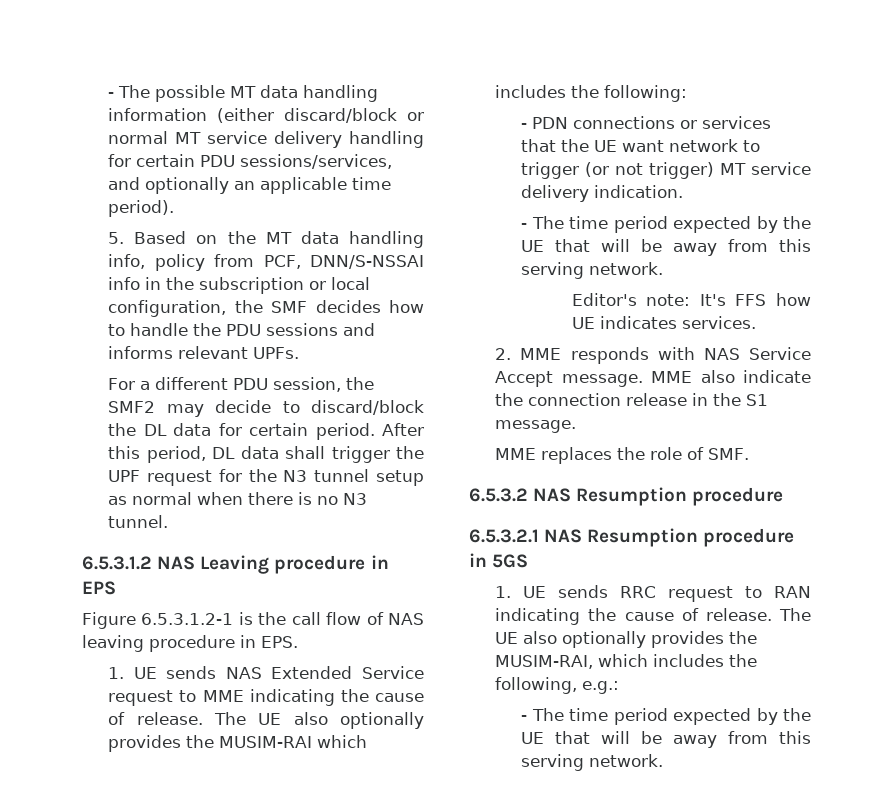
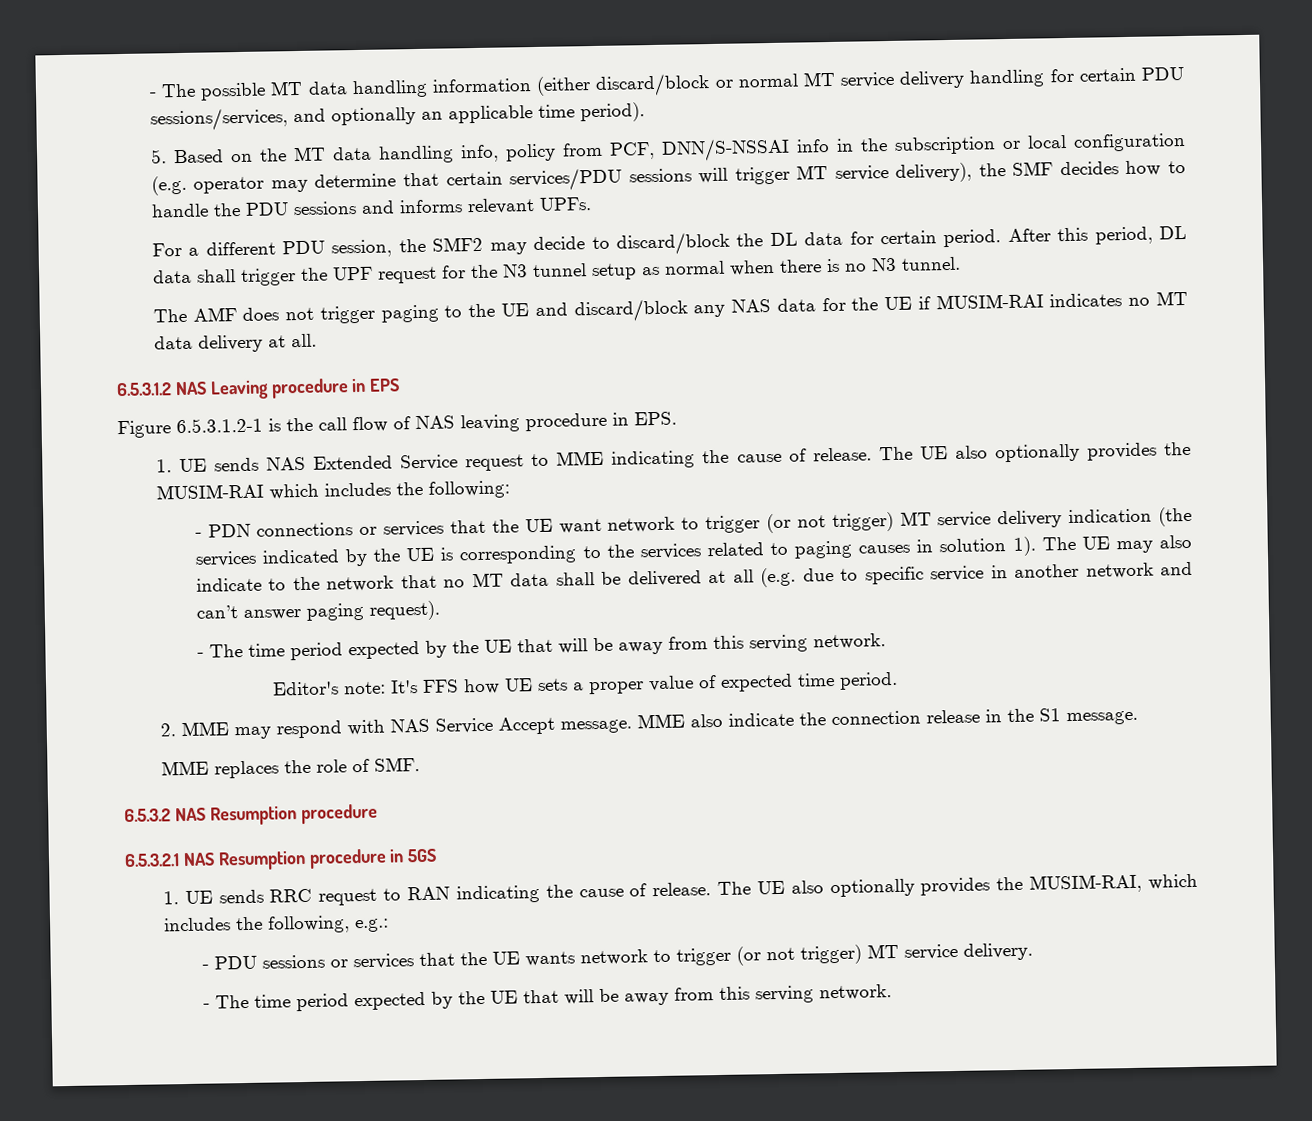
- 5. Based on the MT data handling info, policy from PCF, DNN/S-NSSAI info in the subscription or local configuration, the SMF decides how to handle the PDU sessions and informs relevant UPFs.
+ 5. Based on the MT data handling info, policy from PCF, DNN/S-NSSAI info in the subscription or local configuration (e.g. operator may determine that certain services/PDU sessions will trigger MT service delivery), the SMF decides how to handle the PDU sessions and informs relevant UPFs.
+ The AMF does not trigger paging to the UE and discard/block any NAS data for the UE if MUSIM-RAI indicates no MT data delivery at all.
- - PDN connections or services that the UE want network to trigger (or not trigger) MT service delivery indication.
+ - PDN connections or services that the UE want network to trigger (or not trigger) MT service delivery indication (the services indicated by the UE is corresponding to the services related to paging causes in solution 1). The UE may also indicate to the network that no MT data shall be delivered at all (e.g. due to specific service in another network and can’t answer paging request).
- Editor's note: It's FFS how UE indicates services.
+ Editor's note: It's FFS how UE sets a proper value of expected time period.
- 2. MME responds with NAS Service Accept message.
+ 2. MME may respond with NAS Service Accept message.
+ - PDU sessions or services that the UE wants network to trigger (or not trigger) MT service delivery.

